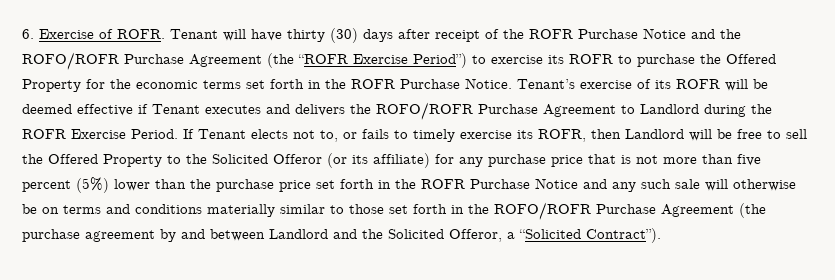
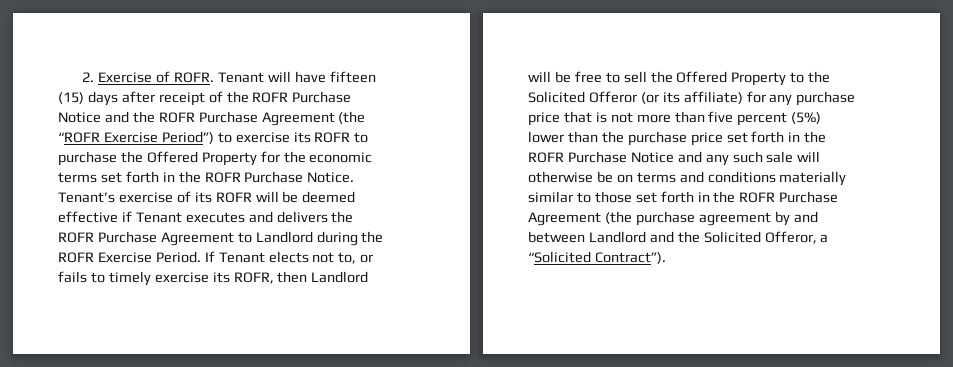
- 6. Exercise of ROFR.
+ 2. Exercise of ROFR.
- Tenant will have thirty (30) days after receipt of the ROFR Purchase Notice and the ROFO/ROFR Purchase Agreement (the “ROFR Exercise Period”) to exercise its ROFR to purchase the Offered Property for the economic terms set forth in the ROFR Purchase Notice.
+ Tenant will have fifteen (15) days after receipt of the ROFR Purchase Notice and the ROFR Purchase Agreement (the “ROFR Exercise Period”) to exercise its ROFR to purchase the Offered Property for the economic terms set forth in the ROFR Purchase Notice.
- Tenant’s exercise of its ROFR will be deemed effective if Tenant executes and delivers the ROFO/ROFR Purchase Agreement to Landlord during the ROFR Exercise Period.
+ Tenant’s exercise of its ROFR will be deemed effective if Tenant executes and delivers the ROFR Purchase Agreement to Landlord during the ROFR Exercise Period.
- If Tenant elects not to, or fails to timely exercise its ROFR, then Landlord will be free to sell the Offered Property to the Solicited Offeror (or its affiliate) for any purchase price that is not more than five percent (5%) lower than the purchase price set forth in the ROFR Purchase Notice and any such sale will otherwise be on terms and conditions materially similar to those set forth in the ROFO/ROFR Purchase Agreement (the purchase agreement by and between Landlord and the Solicited Offeror, a “Solicited Contract”).
+ If Tenant elects not to, or fails to timely exercise its ROFR, then Landlord will be free to sell the Offered Property to the Solicited Offeror (or its affiliate) for any purchase price that is not more than five percent (5%) lower than the purchase price set forth in the ROFR Purchase Notice and any such sale will otherwise be on terms and conditions materially similar to those set forth in the ROFR Purchase Agreement (the purchase agreement by and between Landlord and the Solicited Offeror, a “Solicited Contract”).

